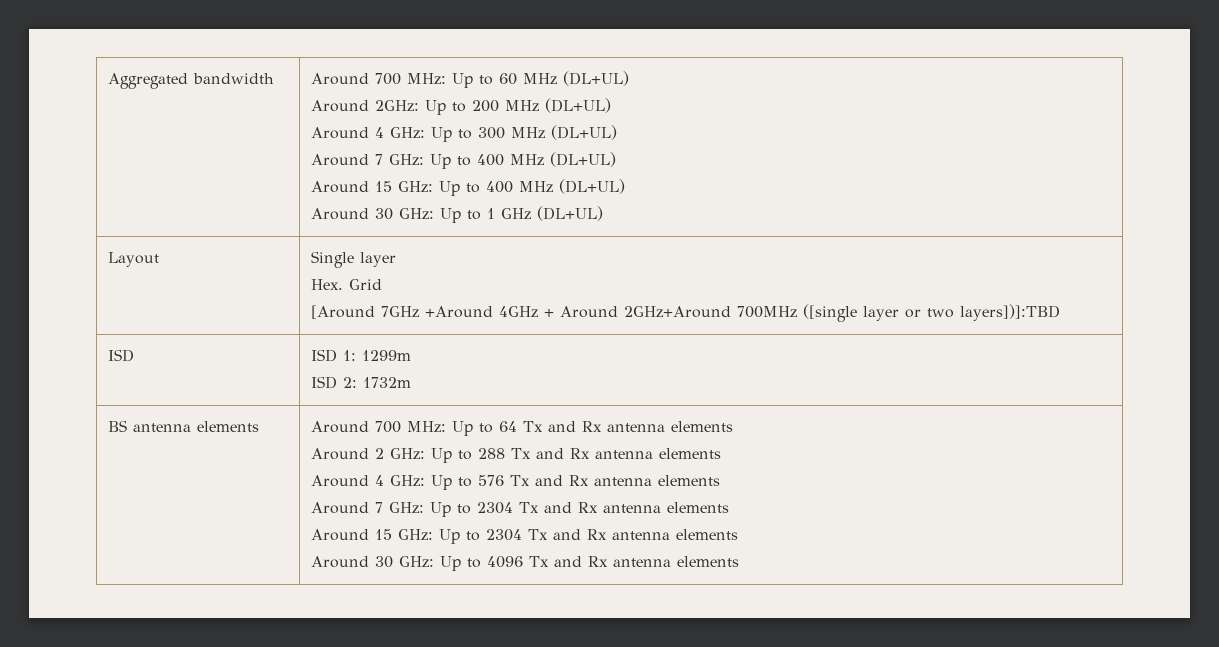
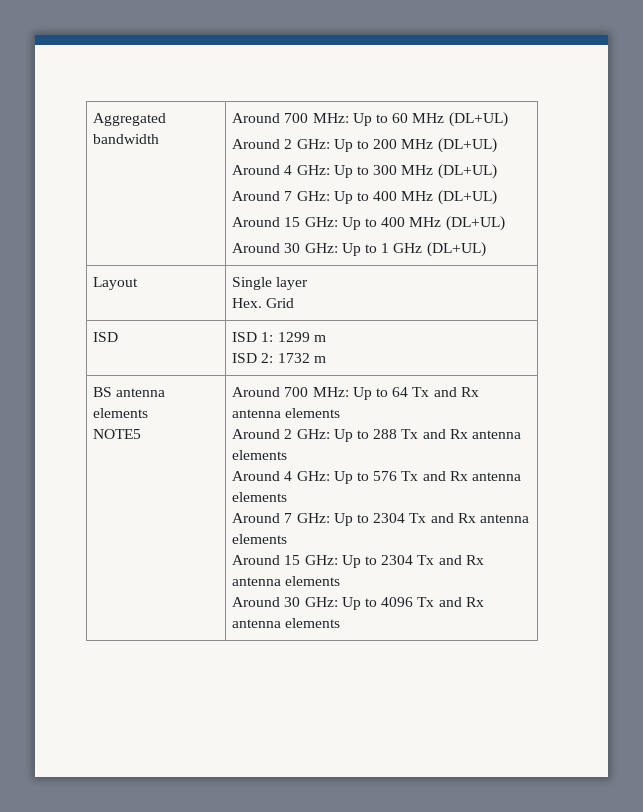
- Around 2GHz: Up to 200 MHz (DL+UL)
+ Around 2 GHz: Up to 200 MHz (DL+UL)
  Layout | Single layer
  Hex. Grid
- [Around 7GHz +Around 4GHz + Around 2GHz+Around 700MHz ([single layer or two layers])]:TBD
- ISD | ISD 1: 1299m
- ISD 2: 1732m
+ ISD | ISD 1: 1299 m
+ ISD 2: 1732 m
+ NOTE5

